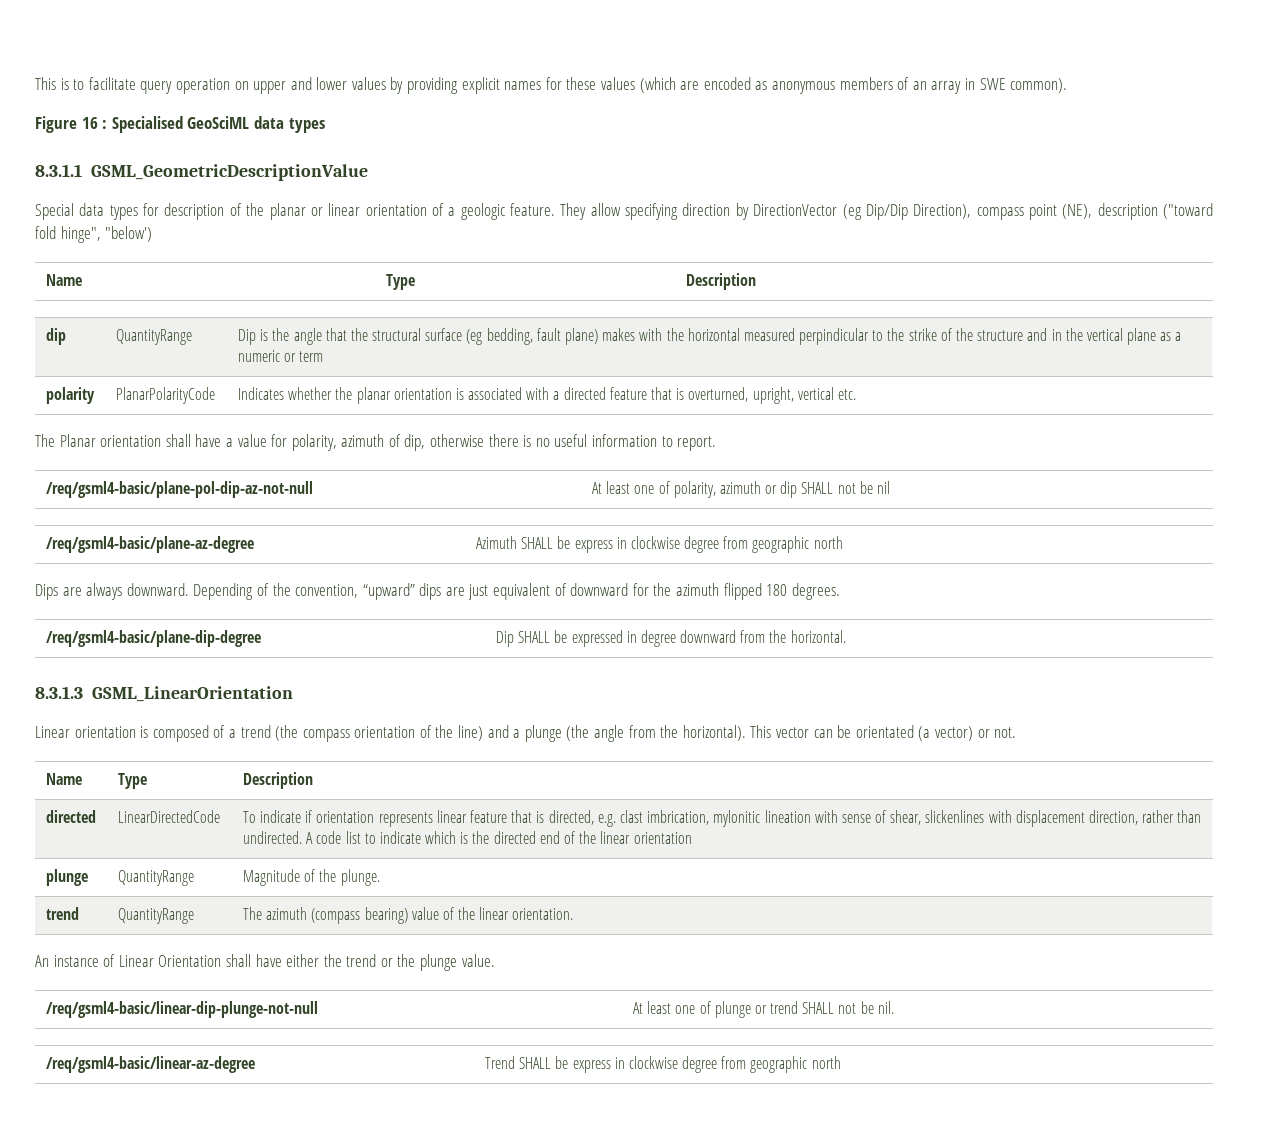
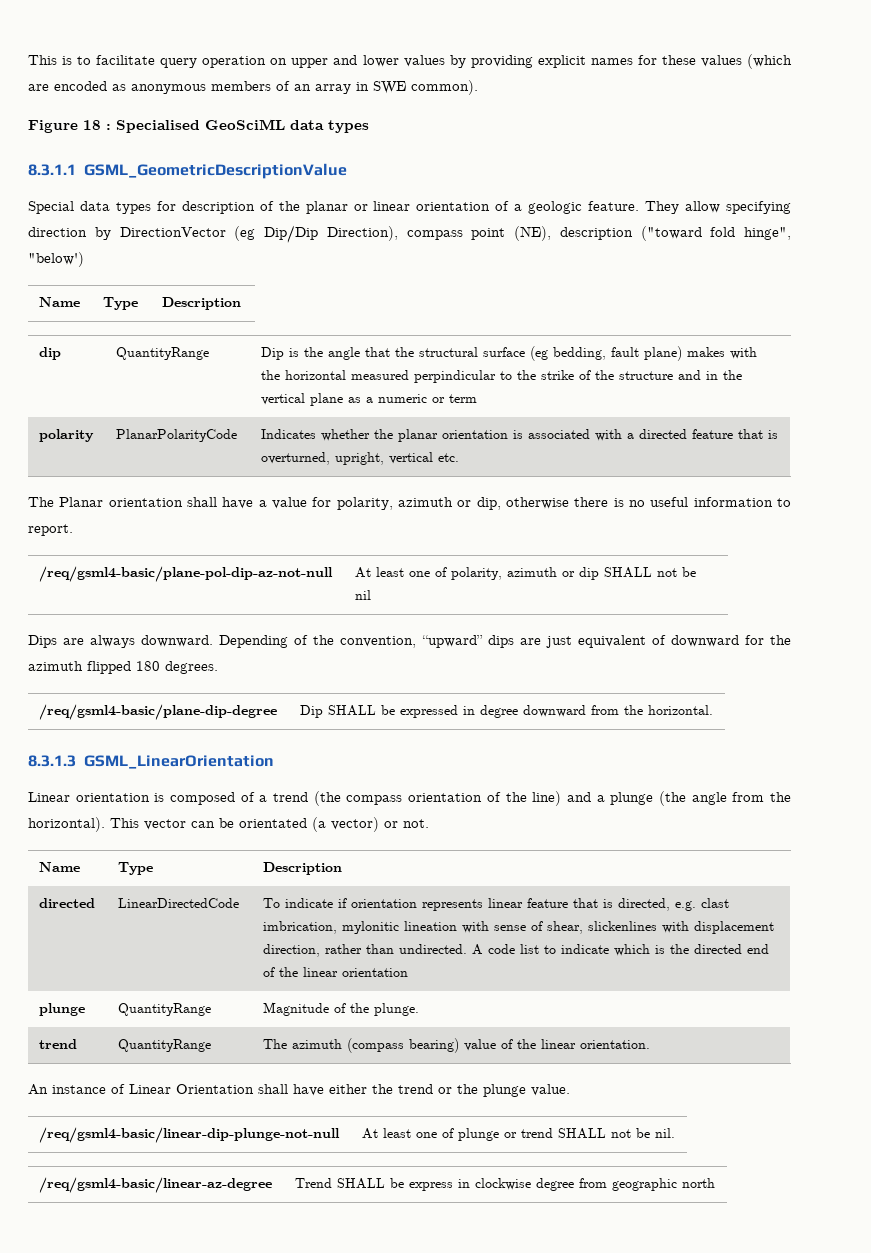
- Figure 16 : Specialised GeoSciML data types
+ Figure 18 : Specialised GeoSciML data types
- The Planar orientation shall have a value for polarity, azimuth of dip, otherwise there is no useful information to report.
+ The Planar orientation shall have a value for polarity, azimuth or dip, otherwise there is no useful information to report.
- /req/gsml4-basic/plane-az-degree | Azimuth SHALL be express in clockwise degree from geographic north

